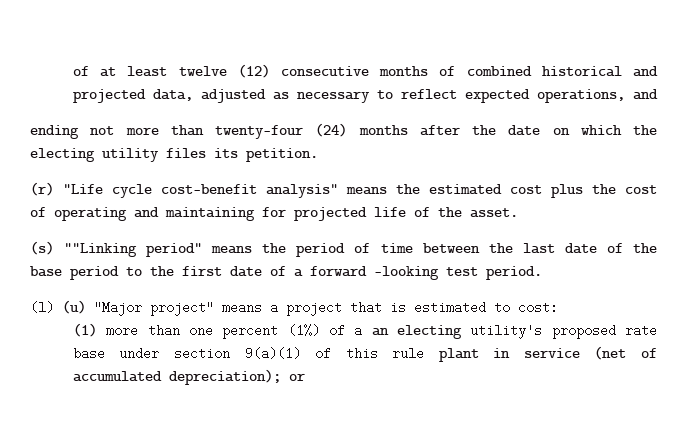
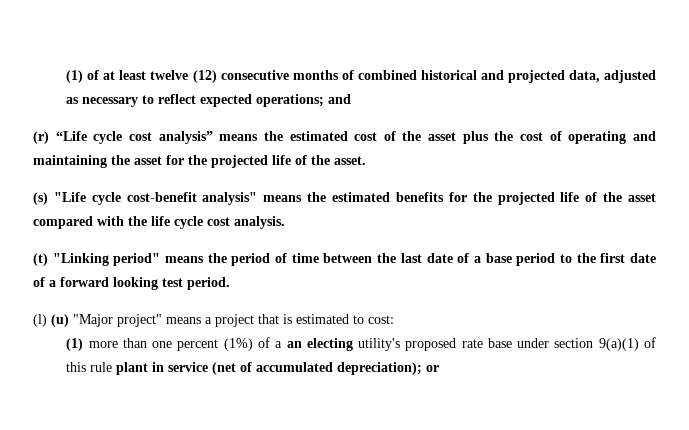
- of at least twelve (12) consecutive months of combined historical and projected data, adjusted as necessary to reflect expected operations, and
+ (1) of at least twelve (12) consecutive months of combined historical and projected data, adjusted as necessary to reflect expected operations; and
- ending not more than twenty-four (24) months after the date on which the electing utility files its petition.
- (r) "Life cycle cost-benefit analysis" means the estimated cost plus the cost of operating and maintaining for projected life of the asset.
- (s) ""Linking period" means the period of time between the last date of the base period to the first date of a forward -looking test period.
+ (r) “Life cycle cost analysis” means the estimated cost of the asset plus the cost of operating and maintaining the asset for the projected life of the asset.
+ (s) "Life cycle cost-benefit analysis" means the estimated benefits for the projected life of the asset compared with the life cycle cost analysis.
+ (t) "Linking period" means the period of time between the last date of a base period to the first date of a forward looking test period.

